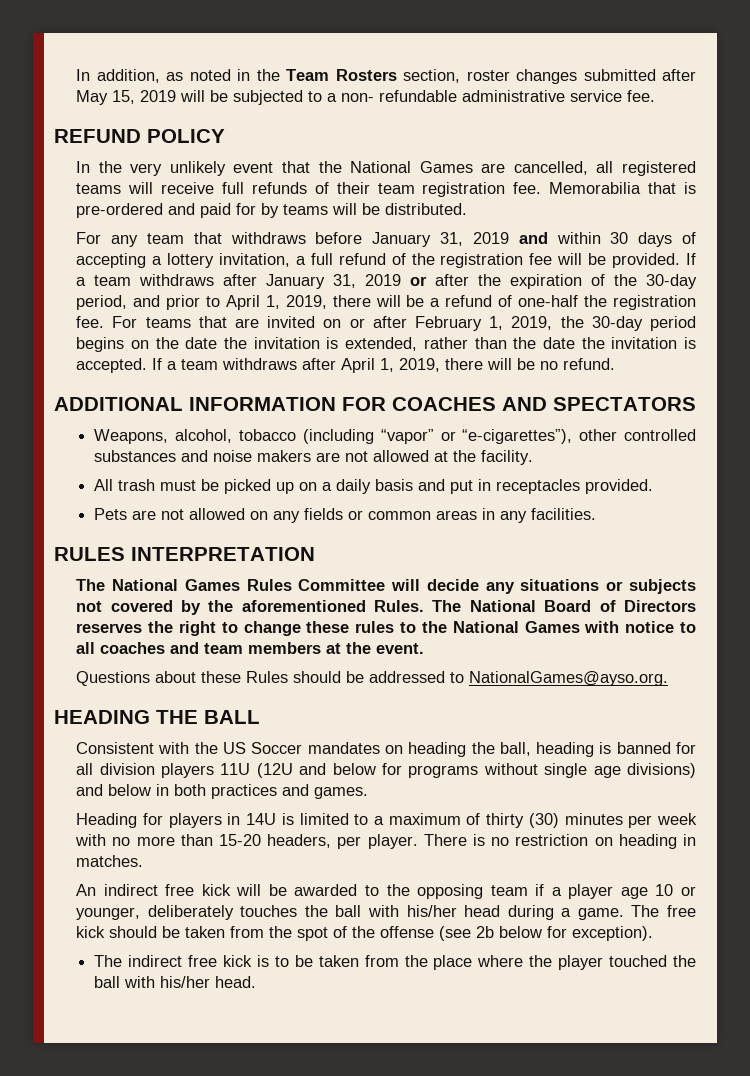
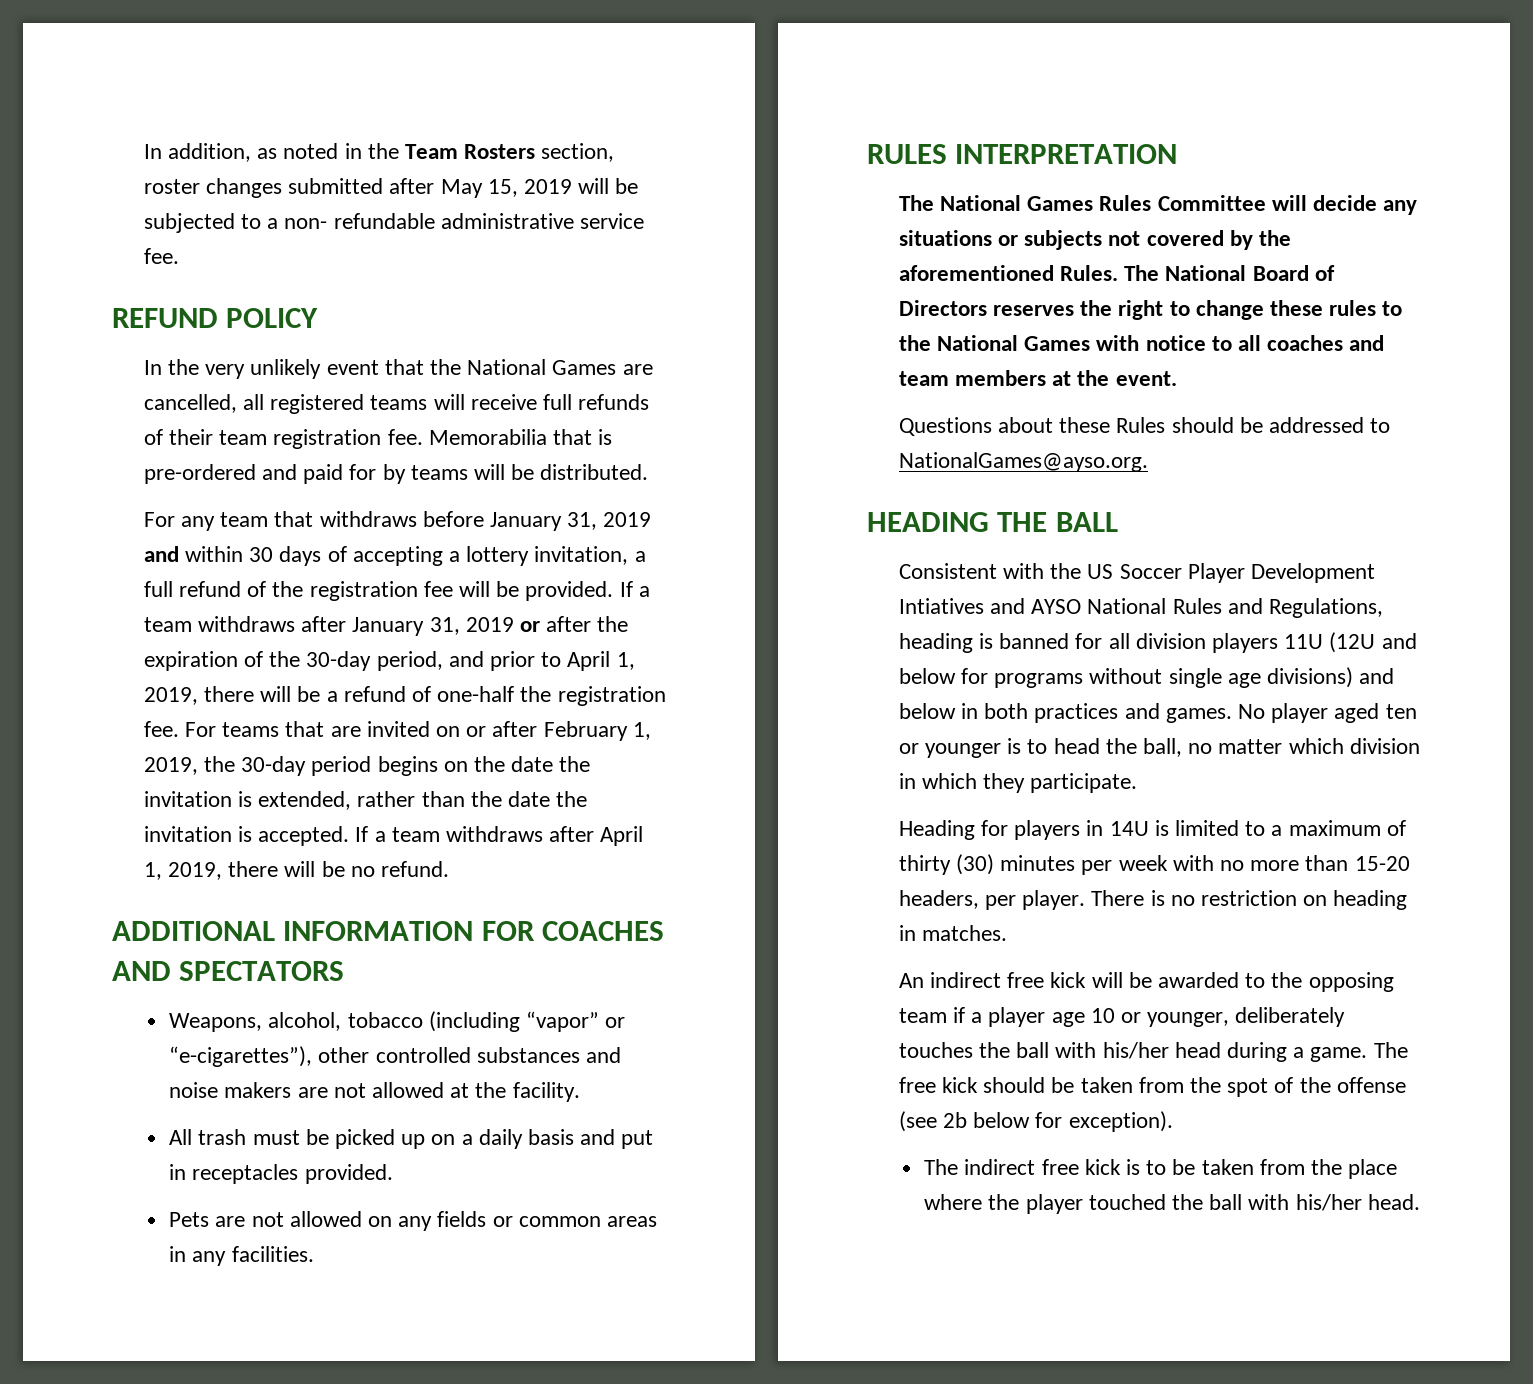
- Consistent with the US Soccer mandates on heading the ball, heading is banned for all division players 11U (12U and below for programs without single age divisions) and below in both practices and games.
+ Consistent with the US Soccer Player Development Intiatives and AYSO National Rules and Regulations, heading is banned for all division players 11U (12U and below for programs without single age divisions) and below in both practices and games. No player aged ten or younger is to head the ball, no matter which division in which they participate.

